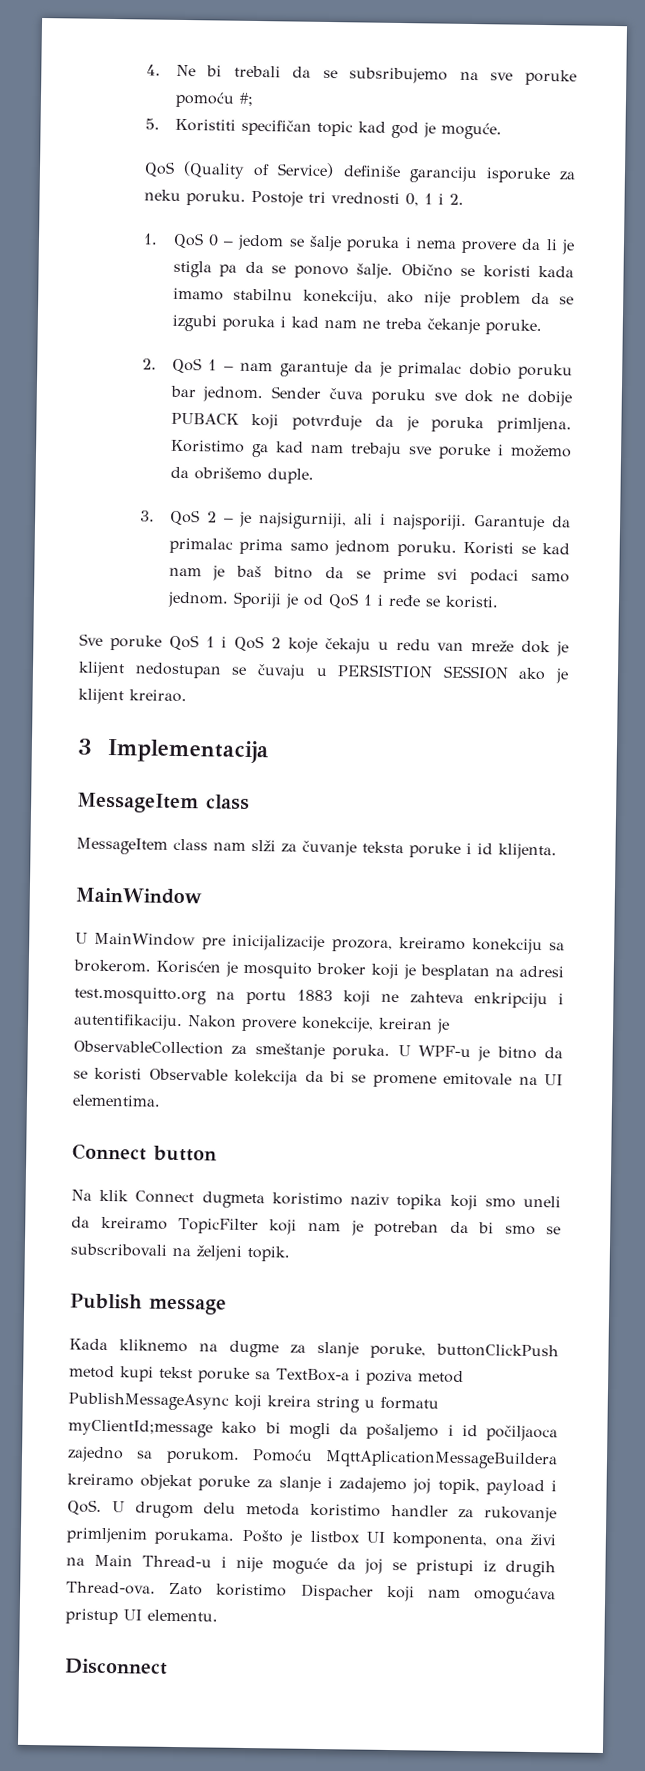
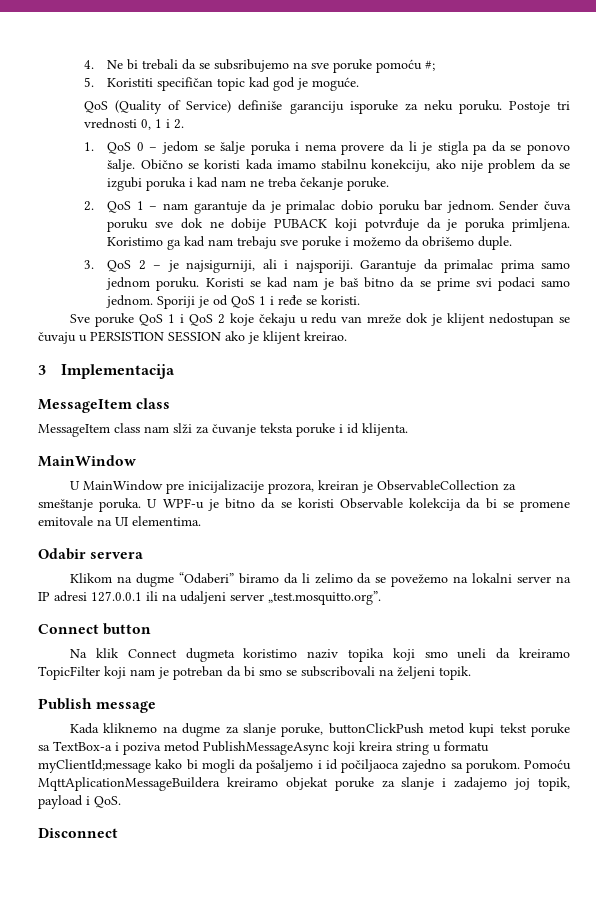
- U MainWindow pre inicijalizacije prozora, kreiramo konekciju sa brokerom. Korisćen je mosquito broker koji je besplatan na adresi test.mosquitto.org na portu 1883 koji ne zahteva enkripciju i autentifikaciju. Nakon provere konekcije, kreiran je ObservableCollection za smeštanje poruka.
+ U MainWindow pre inicijalizacije prozora, kreiran je ObservableCollection za smeštanje poruka.
+ Odabir servera
+ Klikom na dugme “Odaberi” biramo da li zelimo da se povežemo na lokalni server na IP adresi 127.0.0.1 ili na udaljeni server „test.mosquitto.org”.
- Pomoću MqttAplicationMessageBuildera kreiramo objekat poruke za slanje i zadajemo joj topik, payload i QoS. U drugom delu metoda koristimo handler za rukovanje primljenim porukama. Pošto je listbox UI komponenta, ona živi na Main Thread-u i nije moguće da joj se pristupi iz drugih Thread-ova. Zato koristimo Dispacher koji nam omogućava pristup UI elementu.
+ Pomoću MqttAplicationMessageBuildera kreiramo objekat poruke za slanje i zadajemo joj topik, payload i QoS.

